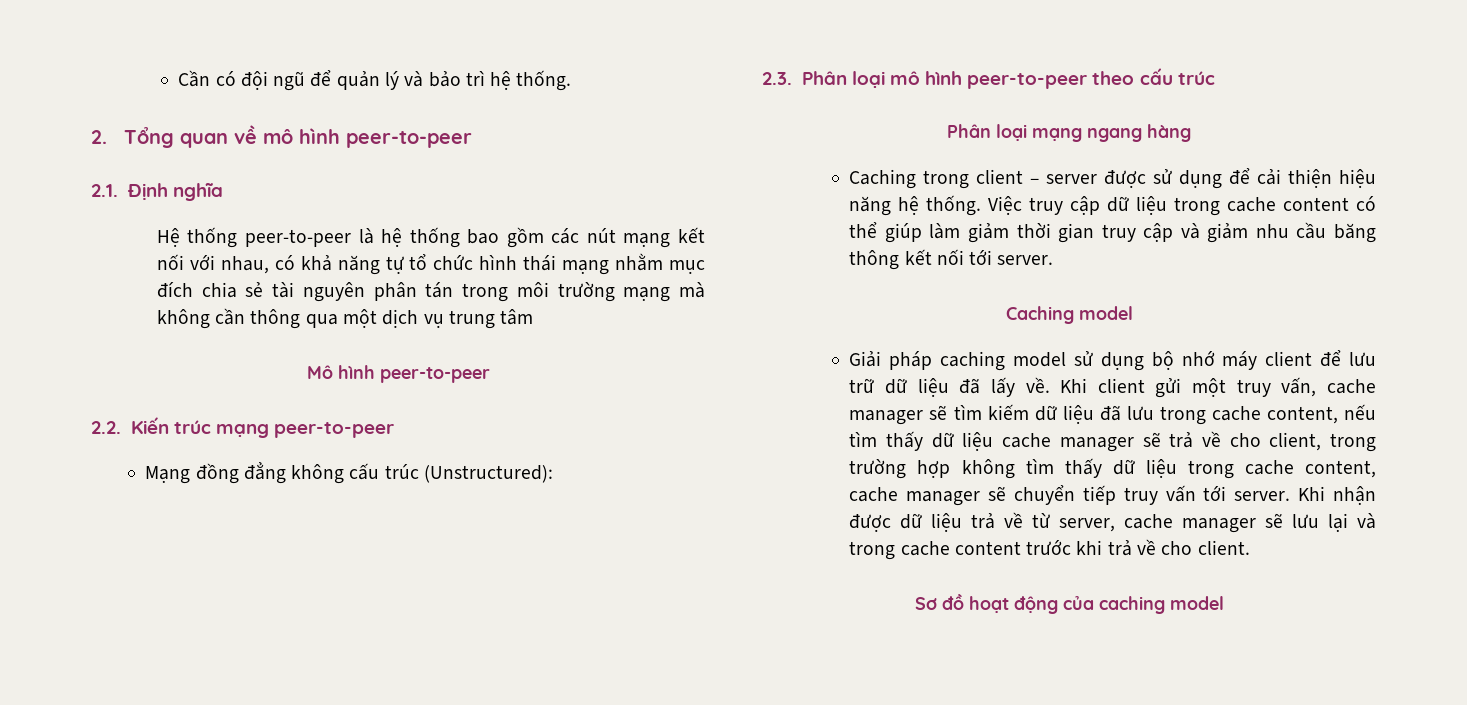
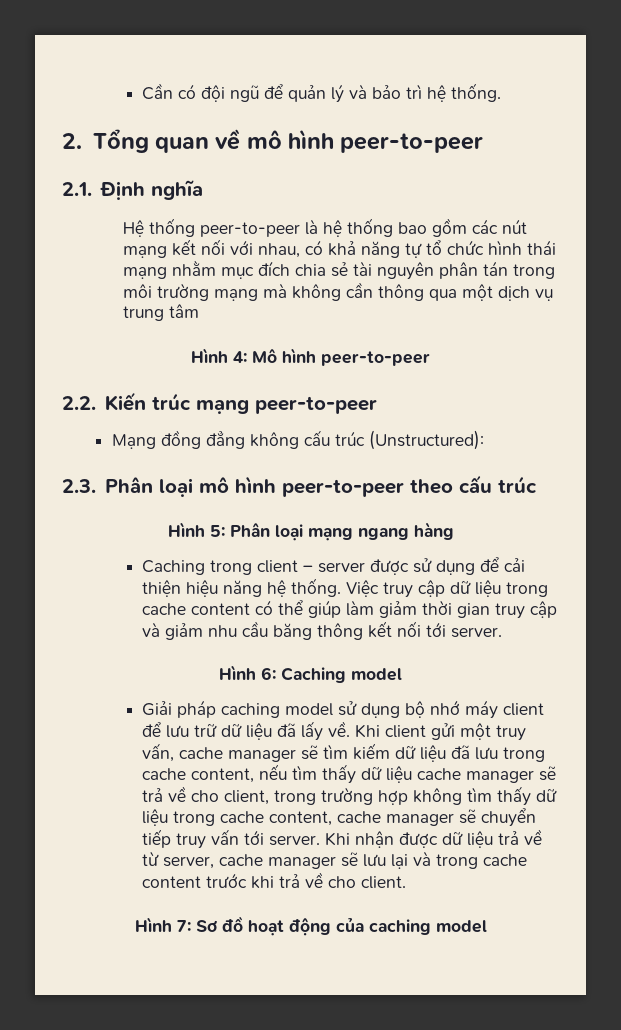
- Mô hình peer-to-peer
+ Hình 4: Mô hình peer-to-peer
- Phân loại mạng ngang hàng
+ Hình 5: Phân loại mạng ngang hàng
- Caching model
+ Hình 6: Caching model
- Sơ đồ hoạt động của caching model
+ Hình 7: Sơ đồ hoạt động của caching model

